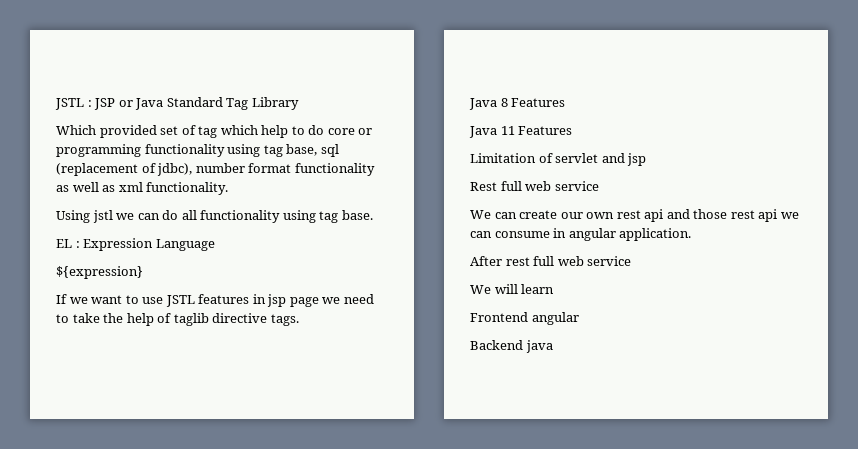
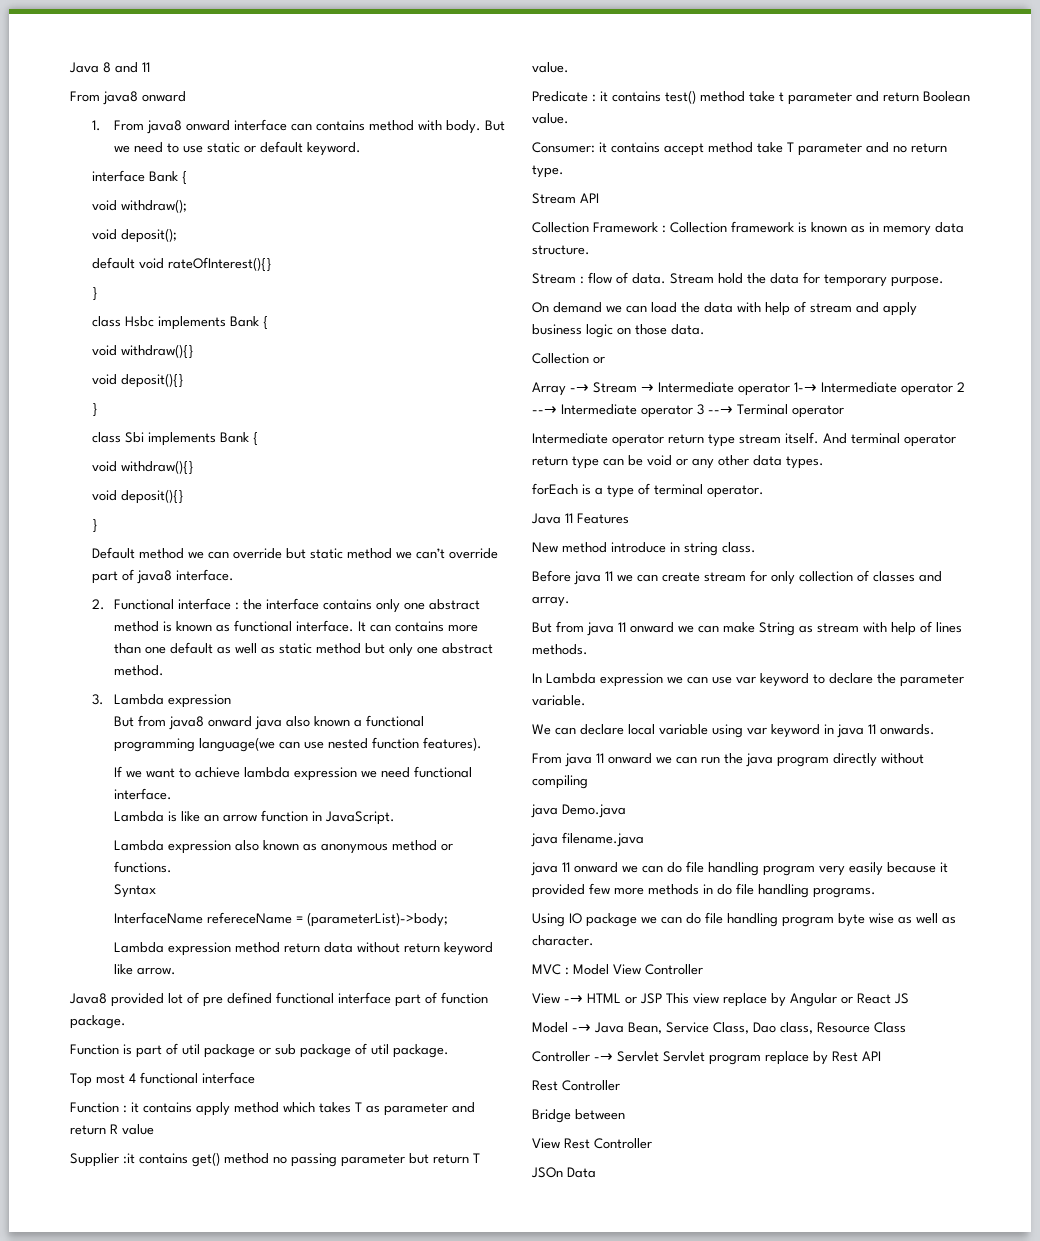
- JSTL : JSP or Java Standard Tag Library
- Which provided set of tag which help to do core or programming functionality using tag base, sql (replacement of jdbc), number format functionality as well as xml functionality.
- Using jstl we can do all functionality using tag base.
- EL : Expression Language
- ${expression}
- If we want to use JSTL features in jsp page we need to take the help of taglib directive tags.
- Java 8 Features
+ Java 8 and 11
+ From java8 onward
+ 1. From java8 onward interface can contains method with body. But we need to use static or default keyword.
+ interface Bank {
+ void withdraw();
+ void deposit();
+ default void rateOfInterest(){}
+ }
+ class Hsbc implements Bank {
+ void withdraw(){}
+ void deposit(){}
+ }
+ class Sbi implements Bank {
+ void withdraw(){}
+ void deposit(){}
+ }
+ Default method we can override but static method we can’t override part of java8 interface.
+ 2. Functional interface : the interface contains only one abstract method is known as functional interface. It can contains more than one default as well as static method but only one abstract method.
+ 3. Lambda expression
+ But from java8 onward java also known a functional programming language(we can use nested function features).
+ If we want to achieve lambda expression we need functional interface.
+ Lambda is like an arrow function in JavaScript.
+ Lambda expression also known as anonymous method or functions.
+ Syntax
+ InterfaceName refereceName = (parameterList)->body;
+ Lambda expression method return data without return keyword like arrow.
+ Java8 provided lot of pre defined functional interface part of function package.
+ Function is part of util package or sub package of util package.
+ Top most 4 functional interface
+ Function : it contains apply method which takes T as parameter and return R value
+ Supplier :it contains get() method no passing parameter but return T value.
+ Predicate : it contains test() method take t parameter and return Boolean value.
+ Consumer: it contains accept method take T parameter and no return type.
+ Stream API
+ Collection Framework : Collection framework is known as in memory data structure.
+ Stream : flow of data. Stream hold the data for temporary purpose.
+ On demand we can load the data with help of stream and apply business logic on those data.
+ Collection or
+ Array -→ Stream → Intermediate operator 1-→ Intermediate operator 2 --→ Intermediate operator 3 --→ Terminal operator
+ Intermediate operator return type stream itself. And terminal operator return type can be void or any other data types.
+ forEach is a type of terminal operator.
  Java 11 Features
- Limitation of servlet and jsp
- Rest full web service
- We can create our own rest api and those rest api we can consume in angular application.
- After rest full web service
- We will learn
- Frontend angular
- Backend java
+ New method introduce in string class.
+ Before java 11 we can create stream for only collection of classes and array.
+ But from java 11 onward we can make String as stream with help of lines methods.
+ In Lambda expression we can use var keyword to declare the parameter variable.
+ We can declare local variable using var keyword in java 11 onwards.
+ From java 11 onward we can run the java program directly without compiling
+ java Demo.java
+ java filename.java
+ java 11 onward we can do file handling program very easily because it provided few more methods in do file handling programs.
+ Using IO package we can do file handling program byte wise as well as character.
+ MVC : Model View Controller
+ View -→ HTML or JSP This view replace by Angular or React JS
+ Model -→ Java Bean, Service Class, Dao class, Resource Class
+ Controller -→ Servlet Servlet program replace by Rest API
+ Rest Controller
+ Bridge between
+ View Rest Controller
+ JSOn Data

